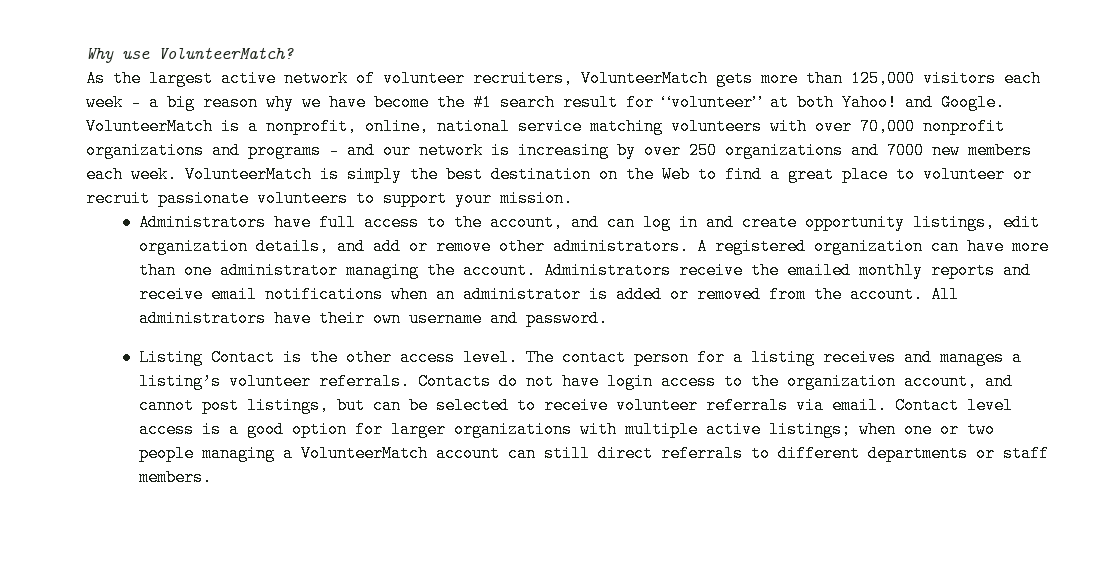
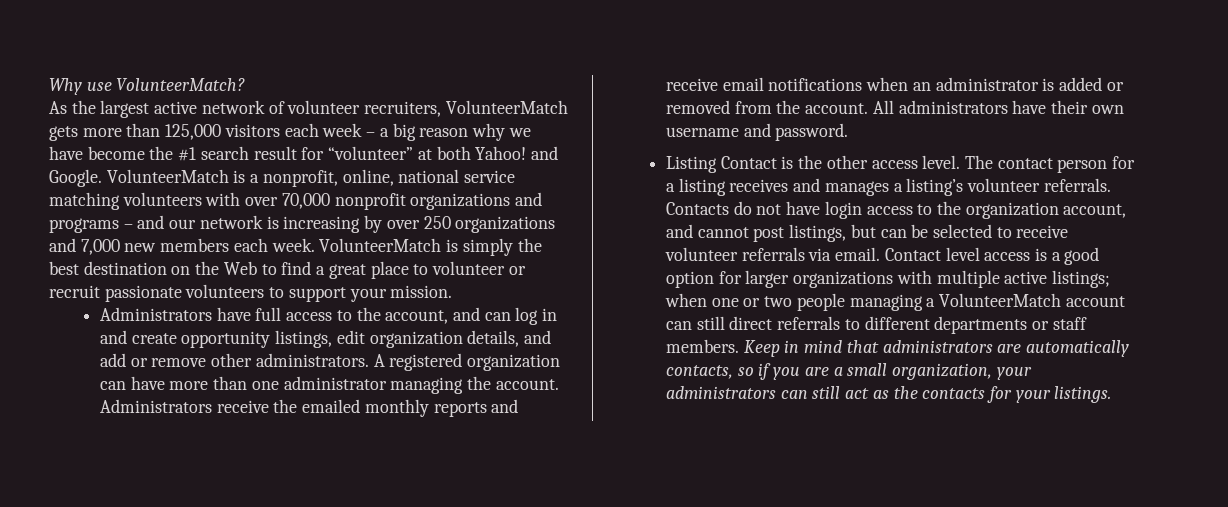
- VolunteerMatch is a nonprofit, online, national service matching volunteers with over 70,000 nonprofit organizations and programs – and our network is increasing by over 250 organizations and 7000 new members each week.
+ VolunteerMatch is a nonprofit, online, national service matching volunteers with over 70,000 nonprofit organizations and programs – and our network is increasing by over 250 organizations and 7,000 new members each week.
+ Keep in mind that administrators are automatically contacts, so if you are a small organization, your administrators can still act as the contacts for your listings.

